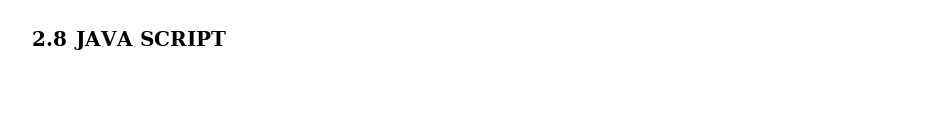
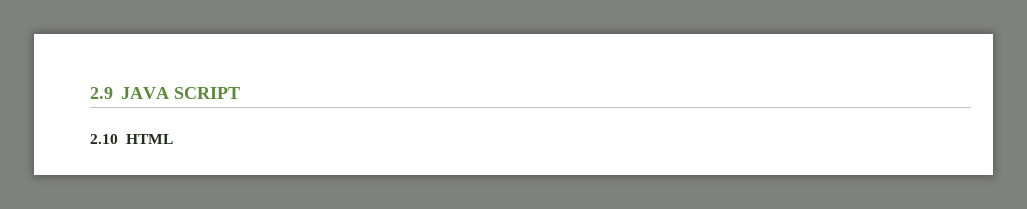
- 2.8 JAVA SCRIPT
+ 2.9 JAVA SCRIPT
+ 2.10 HTML

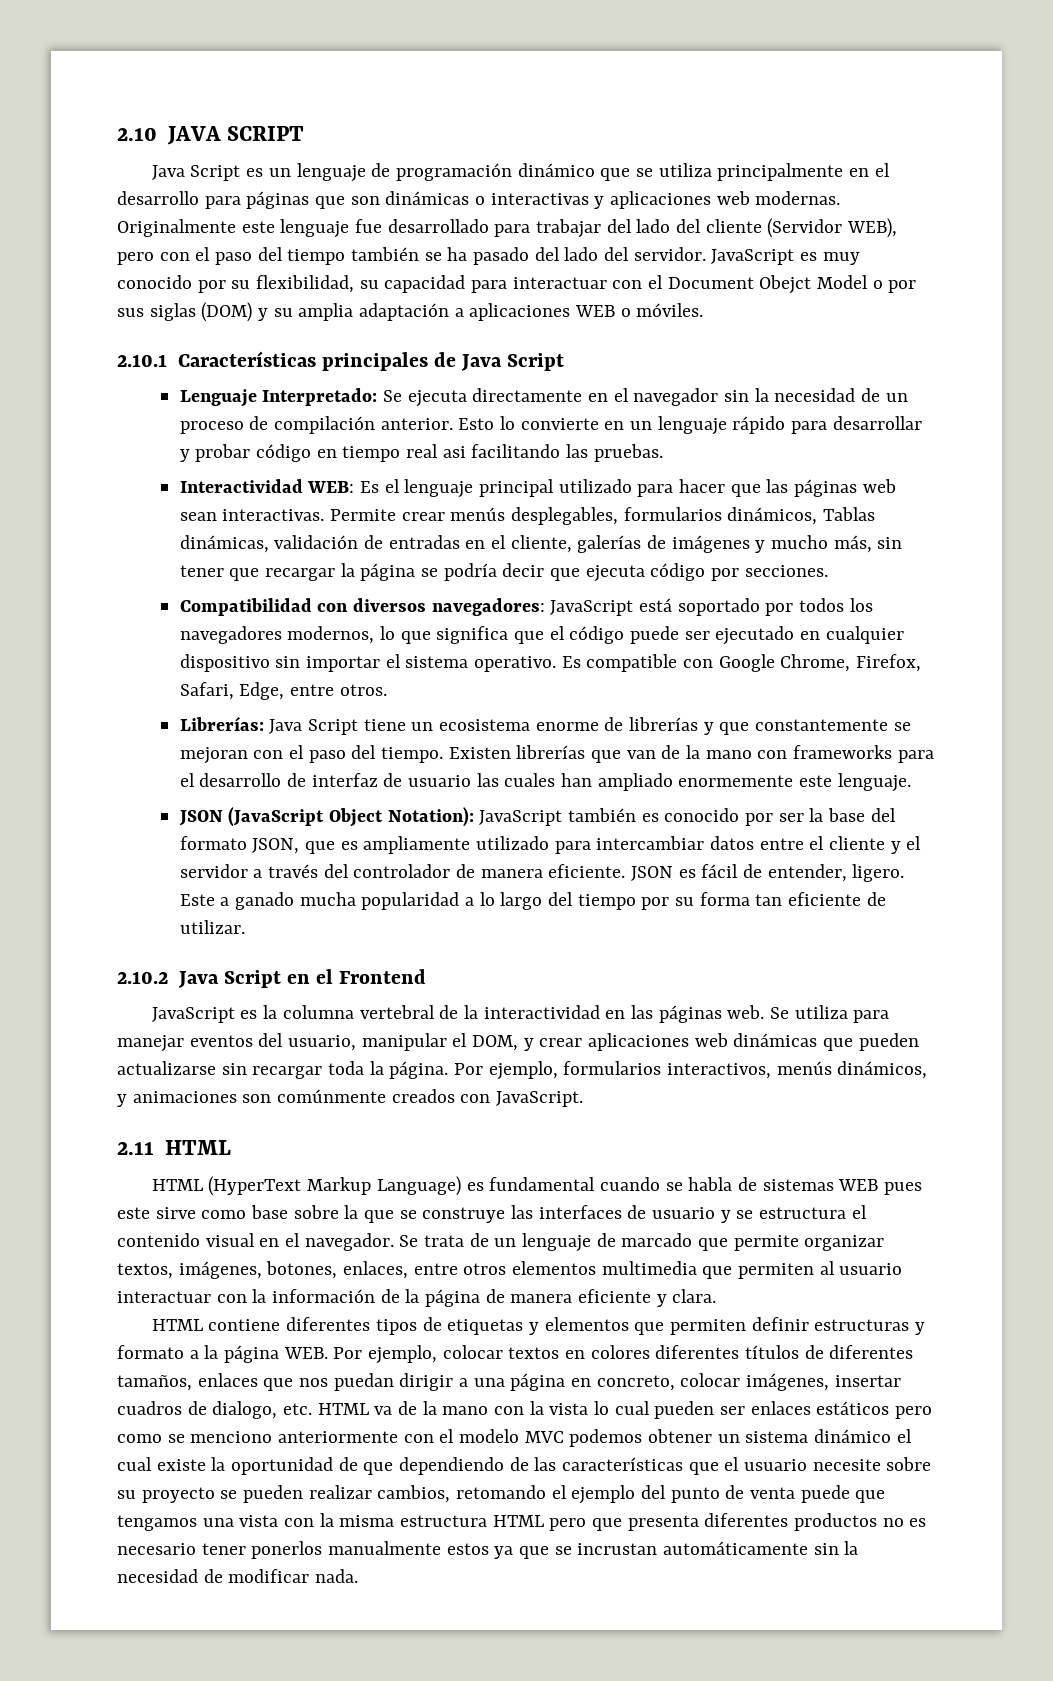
- 2.9 JAVA SCRIPT
+ 2.10 JAVA SCRIPT
- 2.10 HTML
+ Java Script es un lenguaje de programación dinámico que se utiliza principalmente en el desarrollo para páginas que son dinámicas o interactivas y aplicaciones web modernas. Originalmente este lenguaje fue desarrollado para trabajar del lado del cliente (Servidor WEB), pero con el paso del tiempo también se ha pasado del lado del servidor. JavaScript es muy conocido por su flexibilidad, su capacidad para interactuar con el Document Obejct Model o por sus siglas (DOM) y su amplia adaptación a aplicaciones WEB o móviles.
+ 2.10.1 Características principales de Java Script
+ Lenguaje Interpretado: Se ejecuta directamente en el navegador sin la necesidad de un proceso de compilación anterior. Esto lo convierte en un lenguaje rápido para desarrollar y probar código en tiempo real asi facilitando las pruebas.
+ Interactividad WEB: Es el lenguaje principal utilizado para hacer que las páginas web sean interactivas. Permite crear menús desplegables, formularios dinámicos, Tablas dinámicas, validación de entradas en el cliente, galerías de imágenes y mucho más, sin tener que recargar la página se podría decir que ejecuta código por secciones.
+ Compatibilidad con diversos navegadores: JavaScript está soportado por todos los navegadores modernos, lo que significa que el código puede ser ejecutado en cualquier dispositivo sin importar el sistema operativo. Es compatible con Google Chrome, Firefox, Safari, Edge, entre otros.
+ Librerías: Java Script tiene un ecosistema enorme de librerías y que constantemente se mejoran con el paso del tiempo. Existen librerías que van de la mano con frameworks para el desarrollo de interfaz de usuario las cuales han ampliado enormemente este lenguaje.
+ JSON (JavaScript Object Notation): JavaScript también es conocido por ser la base del formato JSON, que es ampliamente utilizado para intercambiar datos entre el cliente y el servidor a través del controlador de manera eficiente. JSON es fácil de entender, ligero. Este a ganado mucha popularidad a lo largo del tiempo por su forma tan eficiente de utilizar.
+ 2.10.2 Java Script en el Frontend
+ JavaScript es la columna vertebral de la interactividad en las páginas web. Se utiliza para manejar eventos del usuario, manipular el DOM, y crear aplicaciones web dinámicas que pueden actualizarse sin recargar toda la página. Por ejemplo, formularios interactivos, menús dinámicos, y animaciones son comúnmente creados con JavaScript.
+ 2.11 HTML
+ HTML (HyperText Markup Language) es fundamental cuando se habla de sistemas WEB pues este sirve como base sobre la que se construye las interfaces de usuario y se estructura el contenido visual en el navegador. Se trata de un lenguaje de marcado que permite organizar textos, imágenes, botones, enlaces, entre otros elementos multimedia que permiten al usuario interactuar con la información de la página de manera eficiente y clara.
+ HTML contiene diferentes tipos de etiquetas y elementos que permiten definir estructuras y formato a la página WEB. Por ejemplo, colocar textos en colores diferentes títulos de diferentes tamaños, enlaces que nos puedan dirigir a una página en concreto, colocar imágenes, insertar cuadros de dialogo, etc. HTML va de la mano con la vista lo cual pueden ser enlaces estáticos pero como se menciono anteriormente con el modelo MVC podemos obtener un sistema dinámico el cual existe la oportunidad de que dependiendo de las características que el usuario necesite sobre su proyecto se pueden realizar cambios, retomando el ejemplo del punto de venta puede que tengamos una vista con la misma estructura HTML pero que presenta diferentes productos no es necesario tener ponerlos manualmente estos ya que se incrustan automáticamente sin la necesidad de modificar nada.

